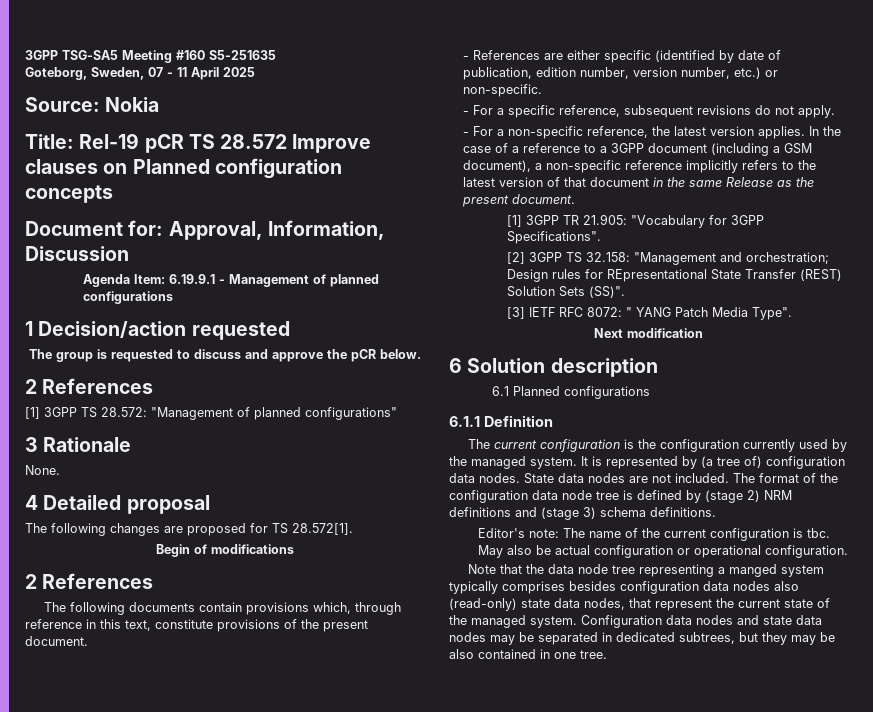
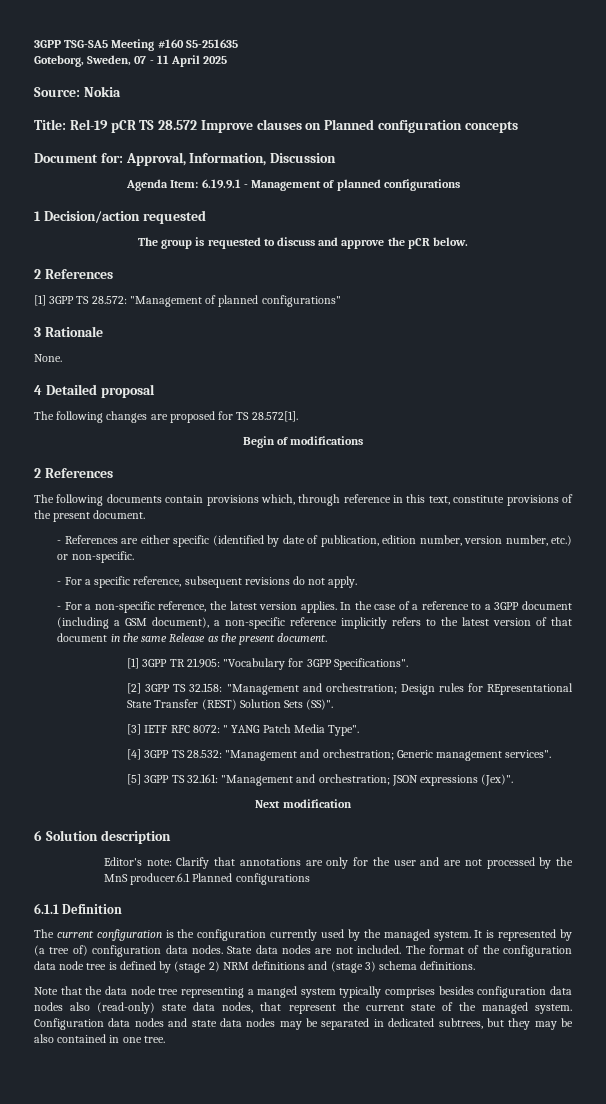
+ [4] 3GPP TS 28.532: "Management and orchestration; Generic management services".
+ [5] 3GPP TS 32.161: "Management and orchestration; JSON expressions (Jex)".
- 6.1 Planned configurations
+ Editor's note: Clarify that annotations are only for the user and are not processed by the MnS producer.6.1 Planned configurations
- Editor's note: The name of the current configuration is tbc. May also be actual configuration or operational configuration.

